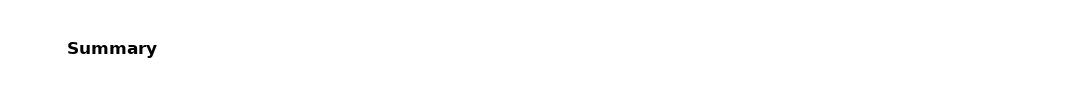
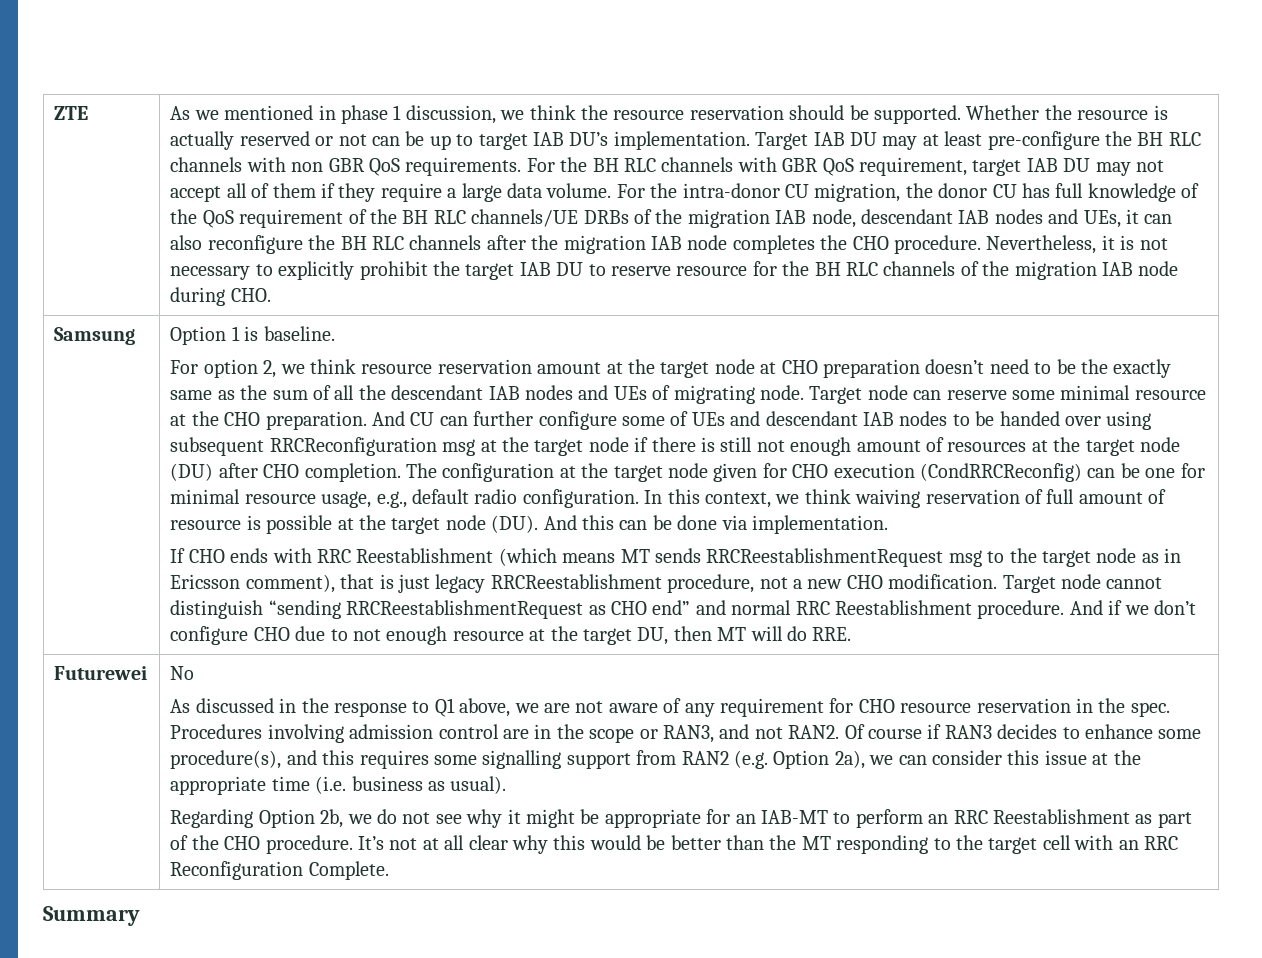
+ ZTE | As we mentioned in phase 1 discussion, we think the resource reservation should be supported. Whether the resource is actually reserved or not can be up to target IAB DU’s implementation. Target IAB DU may at least pre-configure the BH RLC channels with non GBR QoS requirements. For the BH RLC channels with GBR QoS requirement, target IAB DU may not accept all of them if they require a large data volume. For the intra-donor CU migration, the donor CU has full knowledge of the QoS requirement of the BH RLC channels/UE DRBs of the migration IAB node, descendant IAB nodes and UEs, it can also reconfigure the BH RLC channels after the migration IAB node completes the CHO procedure. Nevertheless, it is not necessary to explicitly prohibit the target IAB DU to reserve resource for the BH RLC channels of the migration IAB node during CHO.
+ Samsung | Option 1 is baseline.
+ For option 2, we think resource reservation amount at the target node at CHO preparation doesn’t need to be the exactly same as the sum of all the descendant IAB nodes and UEs of migrating node. Target node can reserve some minimal resource at the CHO preparation. And CU can further configure some of UEs and descendant IAB nodes to be handed over using subsequent RRCReconfiguration msg at the target node if there is still not enough amount of resources at the target node (DU) after CHO completion. The configuration at the target node given for CHO execution (CondRRCReconfig) can be one for minimal resource usage, e.g., default radio configuration. In this context, we think waiving reservation of full amount of resource is possible at the target node (DU). And this can be done via implementation.
+ If CHO ends with RRC Reestablishment (which means MT sends RRCReestablishmentRequest msg to the target node as in Ericsson comment), that is just legacy RRCReestablishment procedure, not a new CHO modification. Target node cannot distinguish “sending RRCReestablishmentRequest as CHO end” and normal RRC Reestablishment procedure. And if we don’t configure CHO due to not enough resource at the target DU, then MT will do RRE.
+ Futurewei | No
+ As discussed in the response to Q1 above, we are not aware of any requirement for CHO resource reservation in the spec. Procedures involving admission control are in the scope or RAN3, and not RAN2. Of course if RAN3 decides to enhance some procedure(s), and this requires some signalling support from RAN2 (e.g. Option 2a), we can consider this issue at the appropriate time (i.e. business as usual).
+ Regarding Option 2b, we do not see why it might be appropriate for an IAB-MT to perform an RRC Reestablishment as part of the CHO procedure. It’s not at all clear why this would be better than the MT responding to the target cell with an RRC Reconfiguration Complete.

